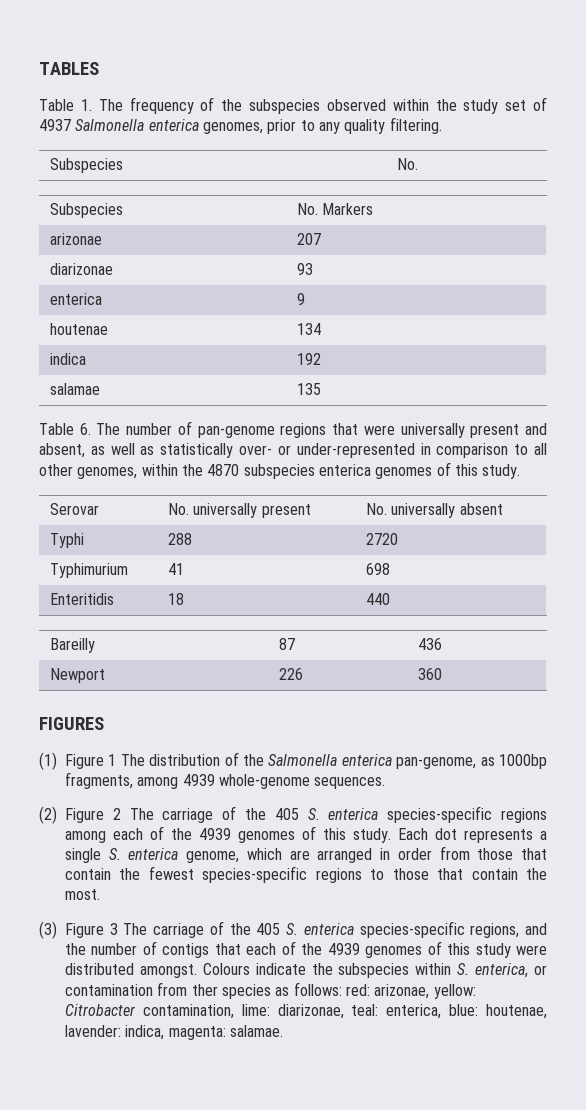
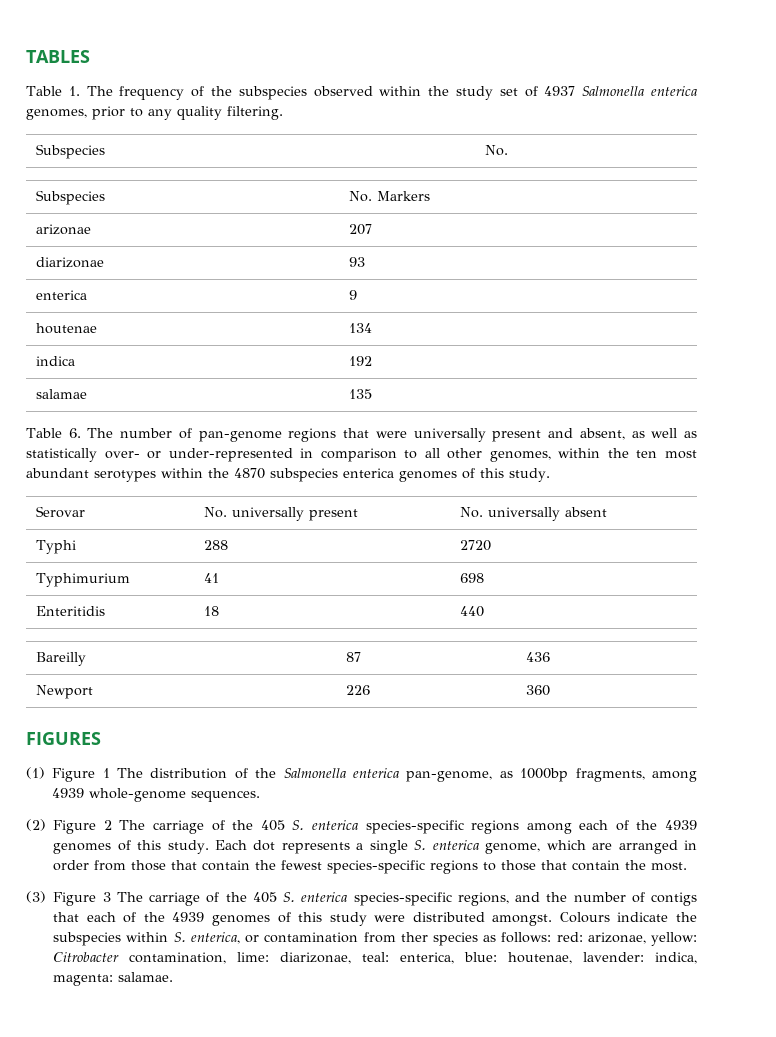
- Table 6. The number of pan-genome regions that were universally present and absent, as well as statistically over- or under-represented in comparison to all other genomes, within the 4870 subspecies enterica genomes of this study.
+ Table 6. The number of pan-genome regions that were universally present and absent, as well as statistically over- or under-represented in comparison to all other genomes, within the ten most abundant serotypes within the 4870 subspecies enterica genomes of this study.

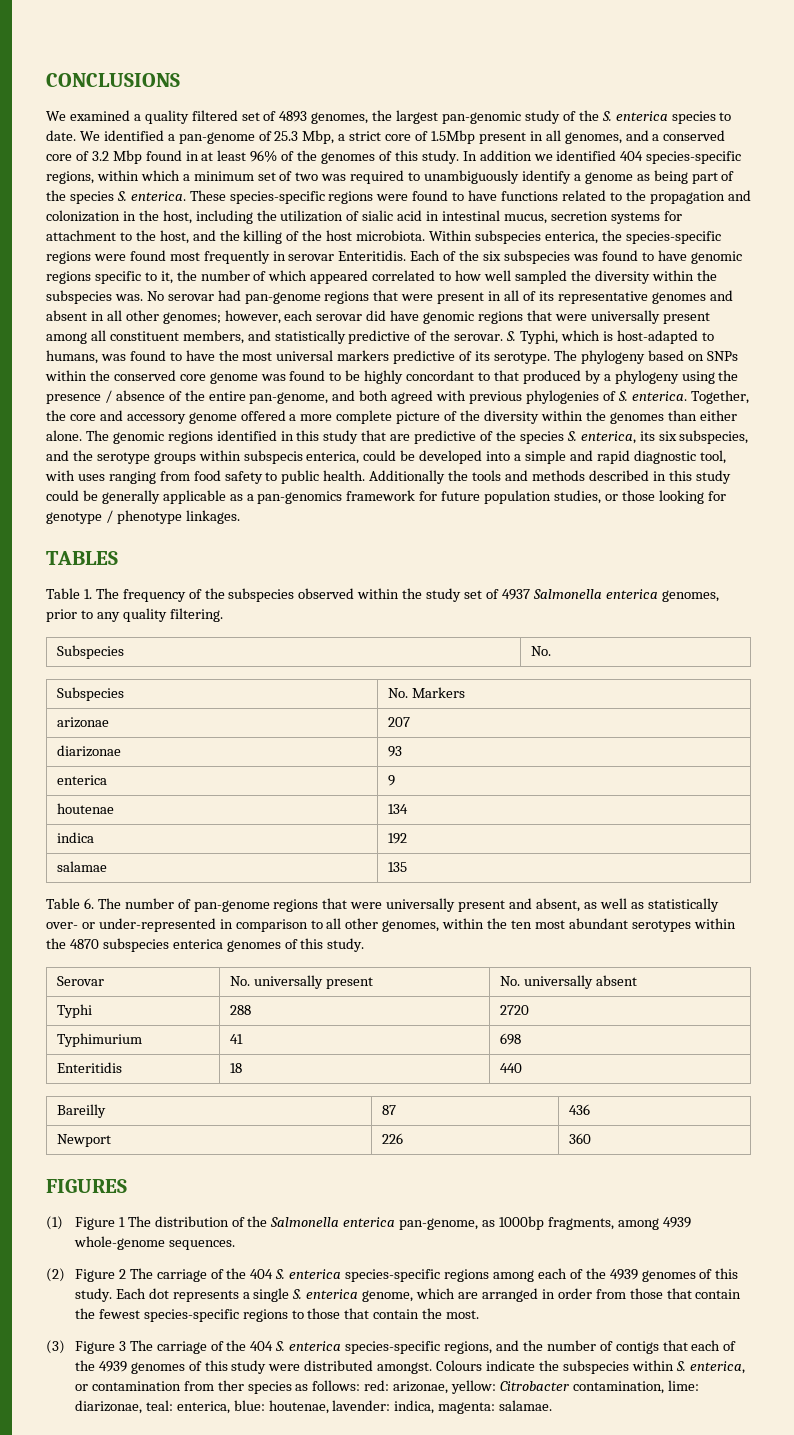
+ CONCLUSIONS
+ We examined a quality filtered set of 4893 genomes, the largest pan-genomic study of the S. enterica species to date. We identified a pan-genome of 25.3 Mbp, a strict core of 1.5Mbp present in all genomes, and a conserved core of 3.2 Mbp found in at least 96% of the genomes of this study. In addition we identified 404 species-specific regions, within which a minimum set of two was required to unambiguously identify a genome as being part of the species S. enterica. These species-specific regions were found to have functions related to the propagation and colonization in the host, including the utilization of sialic acid in intestinal mucus, secretion systems for attachment to the host, and the killing of the host microbiota. Within subspecies enterica, the species-specific regions were found most frequently in serovar Enteritidis. Each of the six subspecies was found to have genomic regions specific to it, the number of which appeared correlated to how well sampled the diversity within the subspecies was. No serovar had pan-genome regions that were present in all of its representative genomes and absent in all other genomes; however, each serovar did have genomic regions that were universally present among all constituent members, and statistically predictive of the serovar. S. Typhi, which is host-adapted to humans, was found to have the most universal markers predictive of its serotype. The phylogeny based on SNPs within the conserved core genome was found to be highly concordant to that produced by a phylogeny using the presence / absence of the entire pan-genome, and both agreed with previous phylogenies of S. enterica. Together, the core and accessory genome offered a more complete picture of the diversity within the genomes than either alone. The genomic regions identified in this study that are predictive of the species S. enterica, its six subspecies, and the serotype groups within subspecis enterica, could be developed into a simple and rapid diagnostic tool, with uses ranging from food safety to public health. Additionally the tools and methods described in this study could be generally applicable as a pan-genomics framework for future population studies, or those looking for genotype / phenotype linkages.
- (2) Figure 2 The carriage of the 405 S. enterica species-specific regions among each of the 4939 genomes of this study.
+ (2) Figure 2 The carriage of the 404 S. enterica species-specific regions among each of the 4939 genomes of this study.
- (3) Figure 3 The carriage of the 405 S. enterica species-specific regions, and the number of contigs that each of the 4939 genomes of this study were distributed amongst.
+ (3) Figure 3 The carriage of the 404 S. enterica species-specific regions, and the number of contigs that each of the 4939 genomes of this study were distributed amongst.

